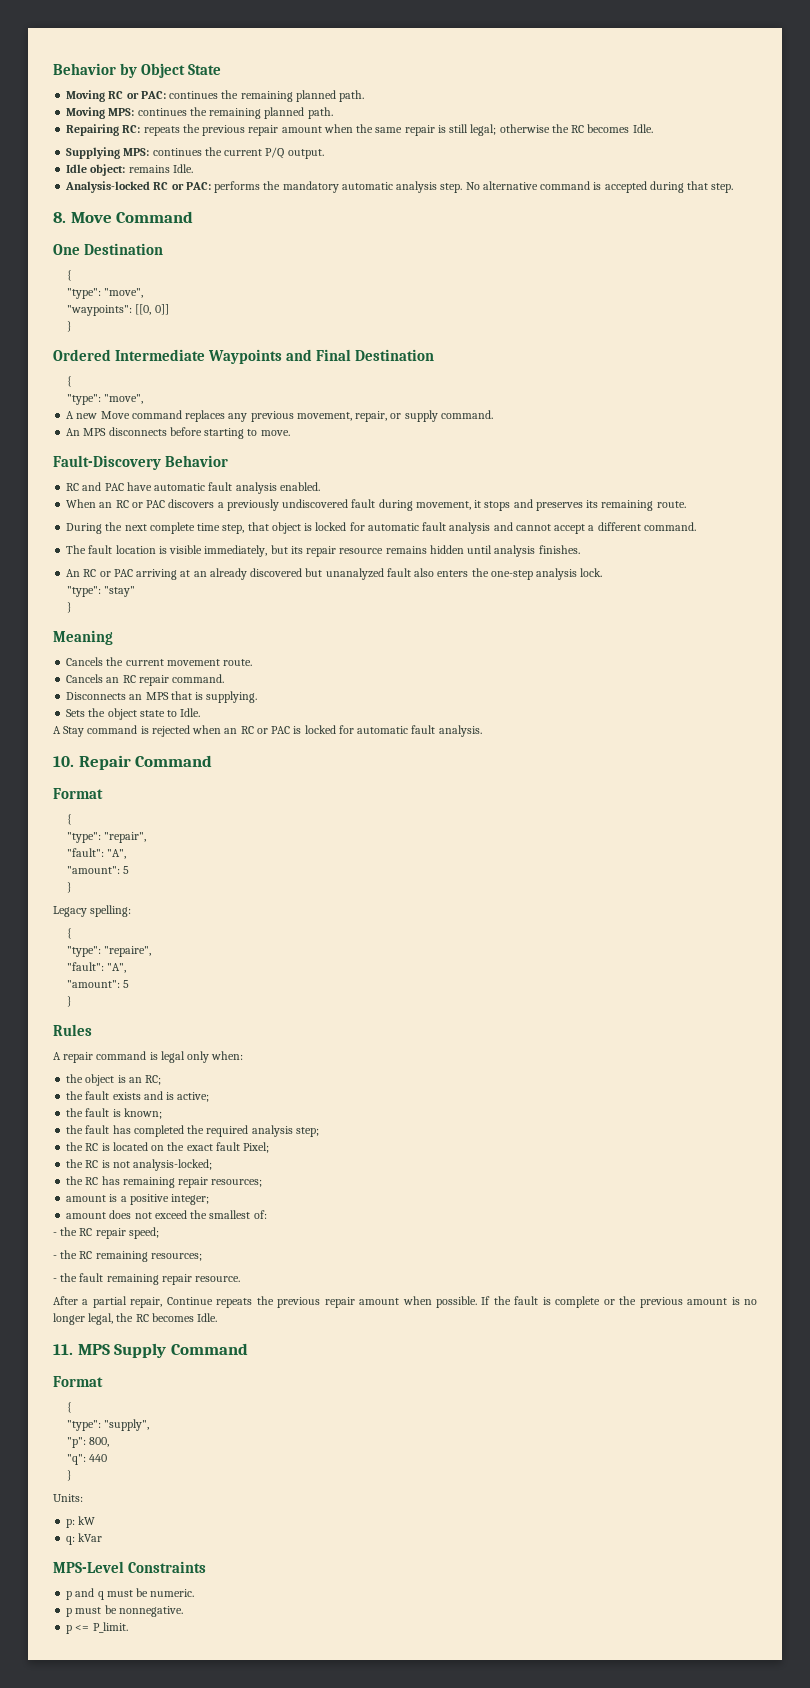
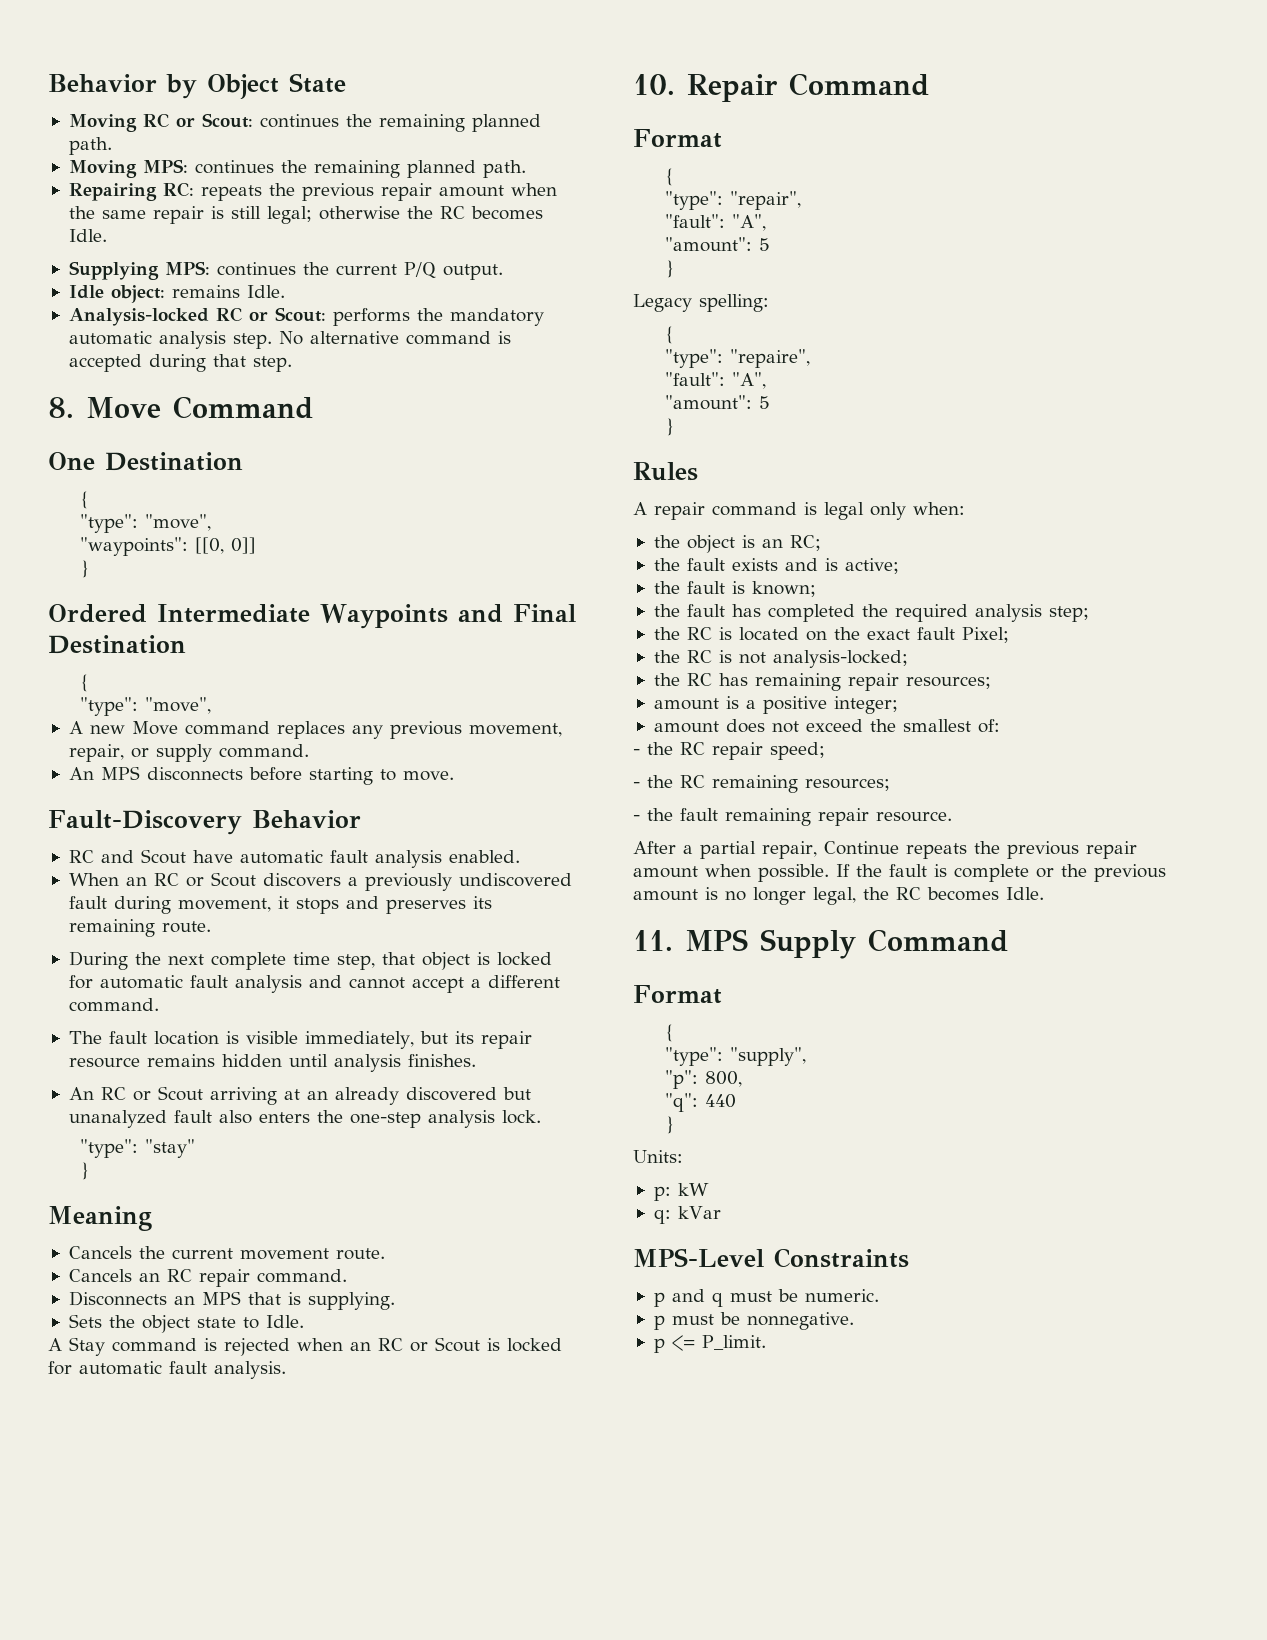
- Moving RC or PAC: continues the remaining planned path.
+ Moving RC or Scout: continues the remaining planned path.
- Analysis-locked RC or PAC: performs the mandatory automatic analysis step.
+ Analysis-locked RC or Scout: performs the mandatory automatic analysis step.
- RC and PAC have automatic fault analysis enabled.
+ RC and Scout have automatic fault analysis enabled.
- When an RC or PAC discovers a previously undiscovered fault during movement, it stops and preserves its remaining route.
+ When an RC or Scout discovers a previously undiscovered fault during movement, it stops and preserves its remaining route.
- An RC or PAC arriving at an already discovered but unanalyzed fault also enters the one-step analysis lock.
+ An RC or Scout arriving at an already discovered but unanalyzed fault also enters the one-step analysis lock.
- A Stay command is rejected when an RC or PAC is locked for automatic fault analysis.
+ A Stay command is rejected when an RC or Scout is locked for automatic fault analysis.

